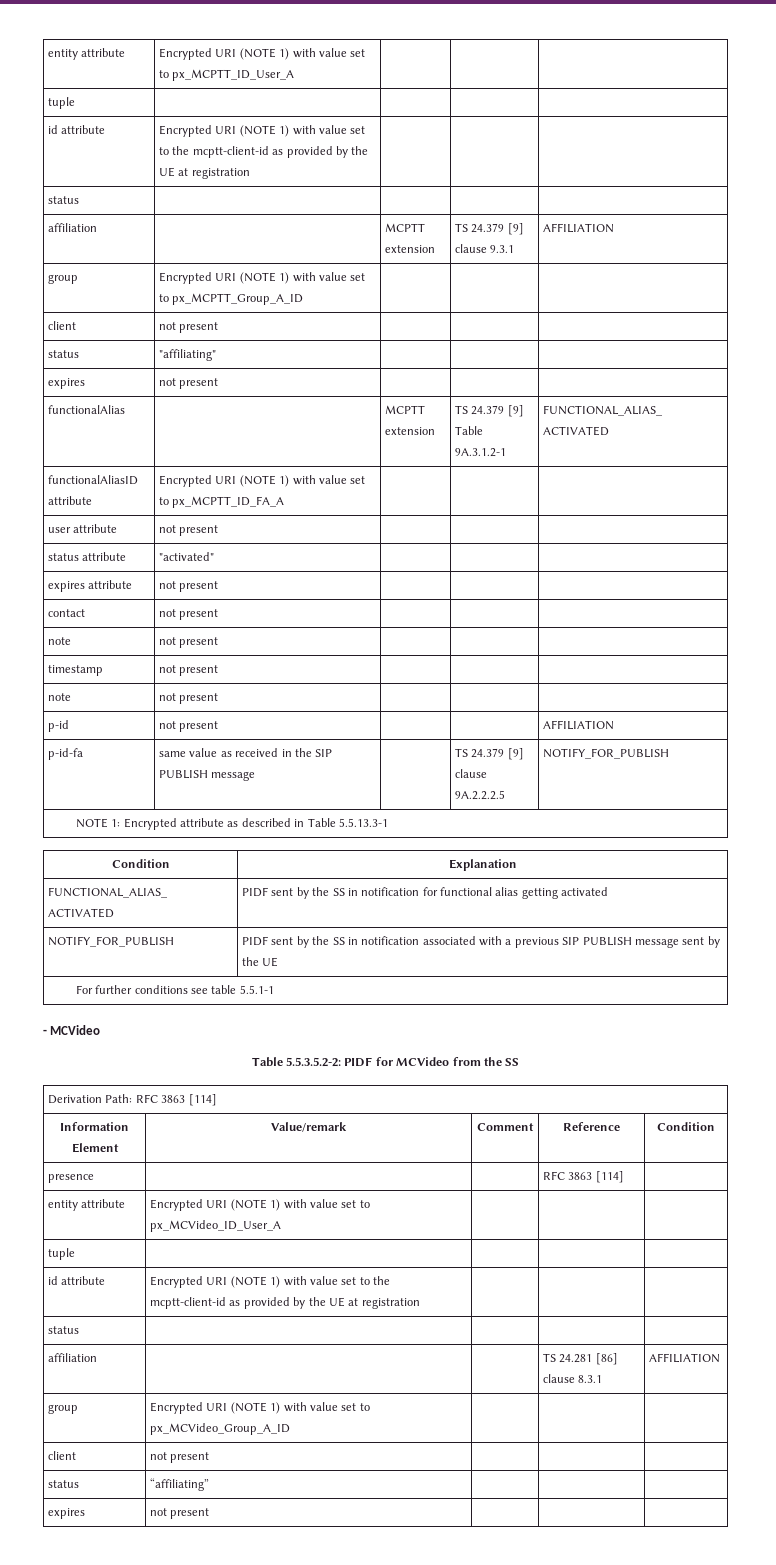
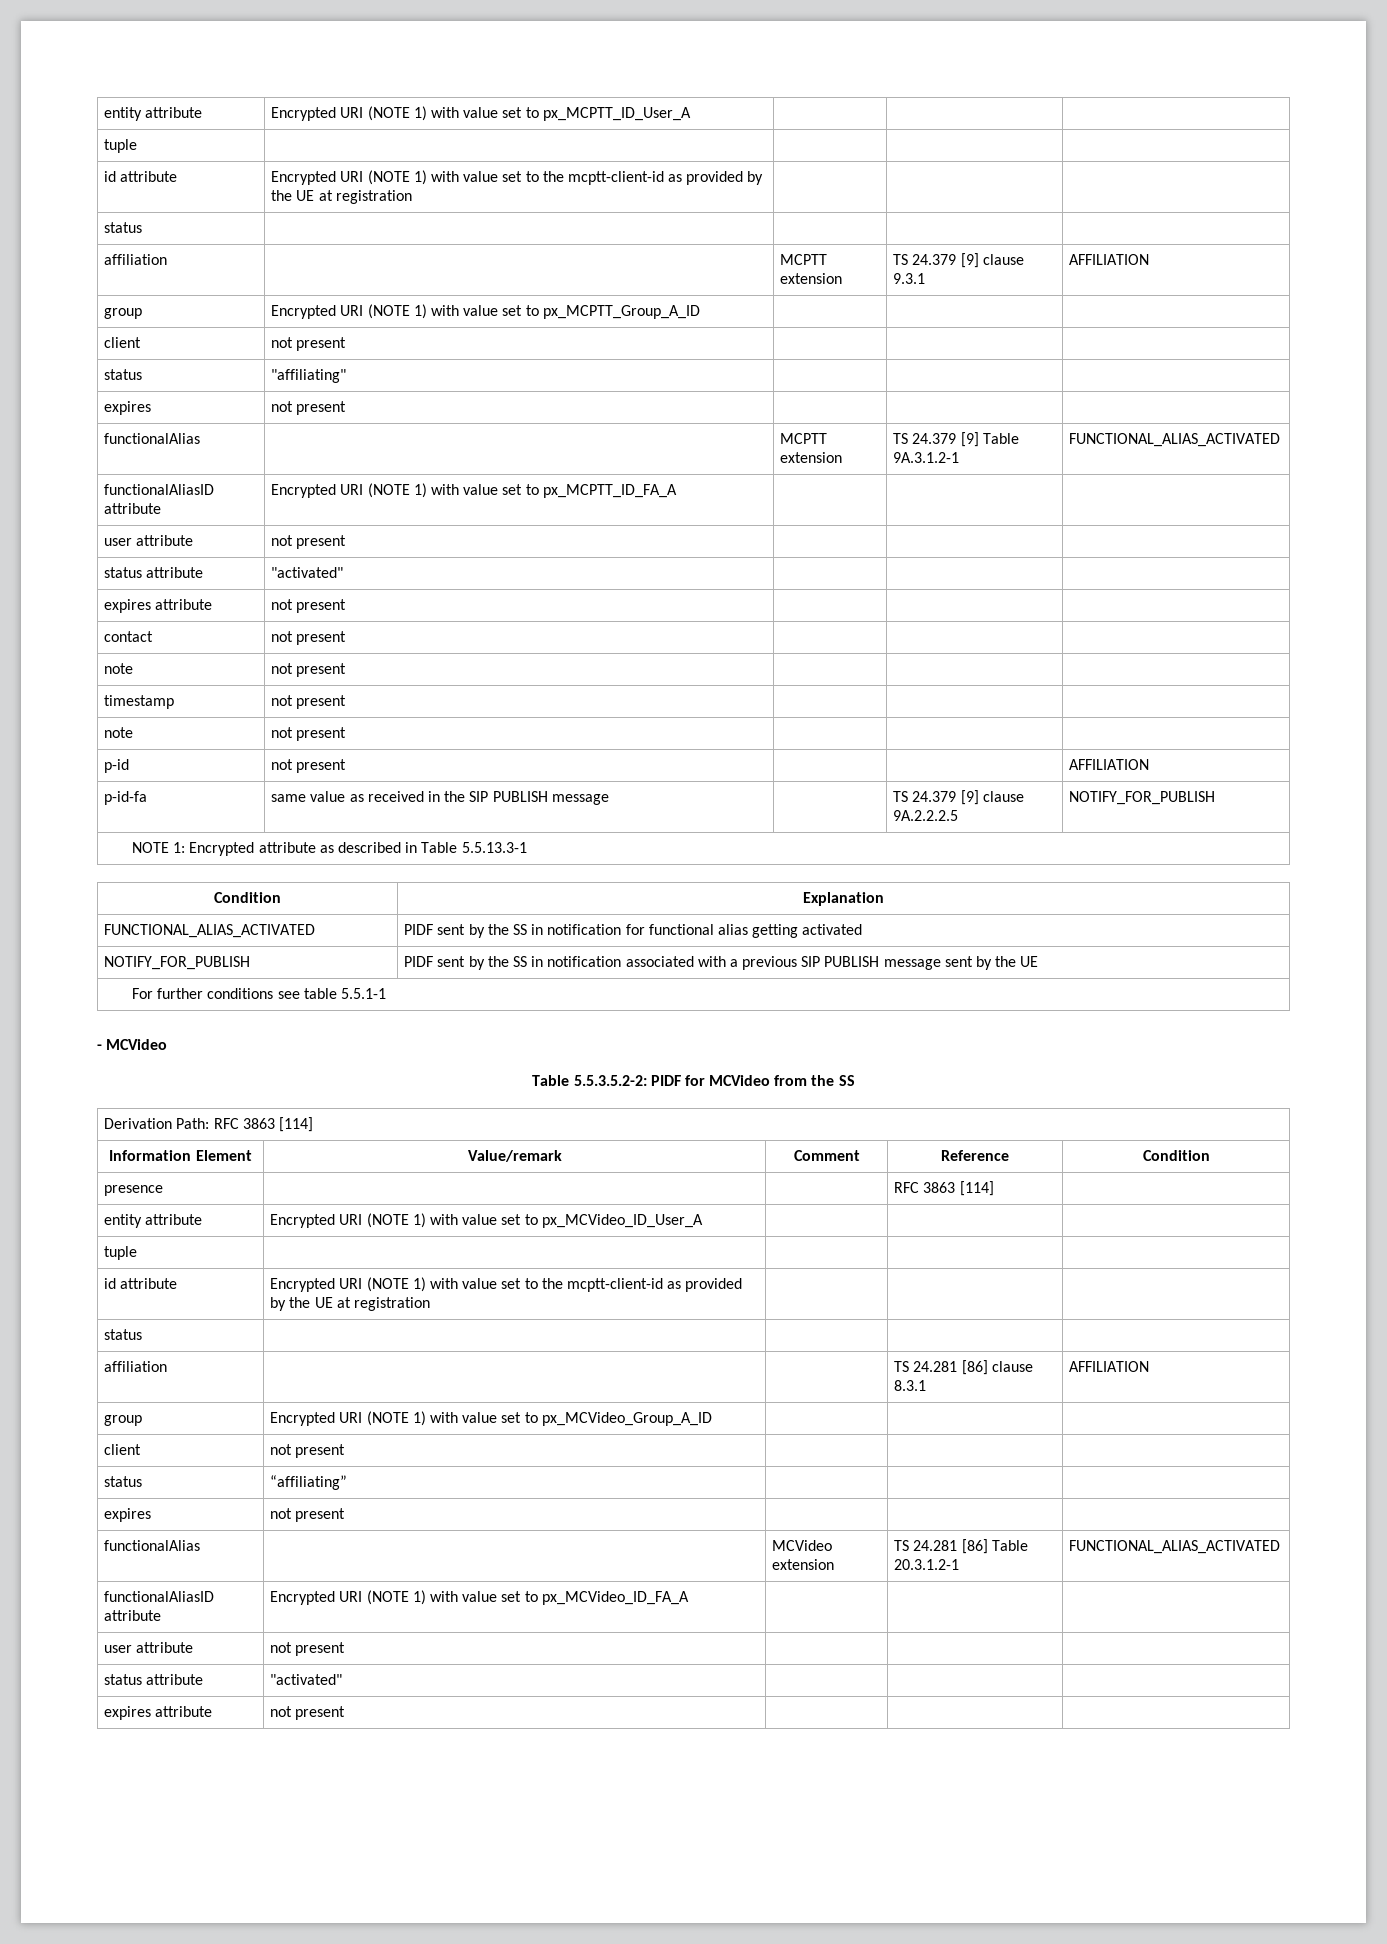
+ functionalAlias | | MCVideo extension | TS 24.281 [86] Table 20.3.1.2-1 | FUNCTIONAL_ALIAS_ACTIVATED
+ functionalAliasID attribute | Encrypted URI (NOTE 1) with value set to px_MCVideo_ID_FA_A | | |
+ user attribute | not present | | |
+ status attribute | "activated" | | |
+ expires attribute | not present | | |

